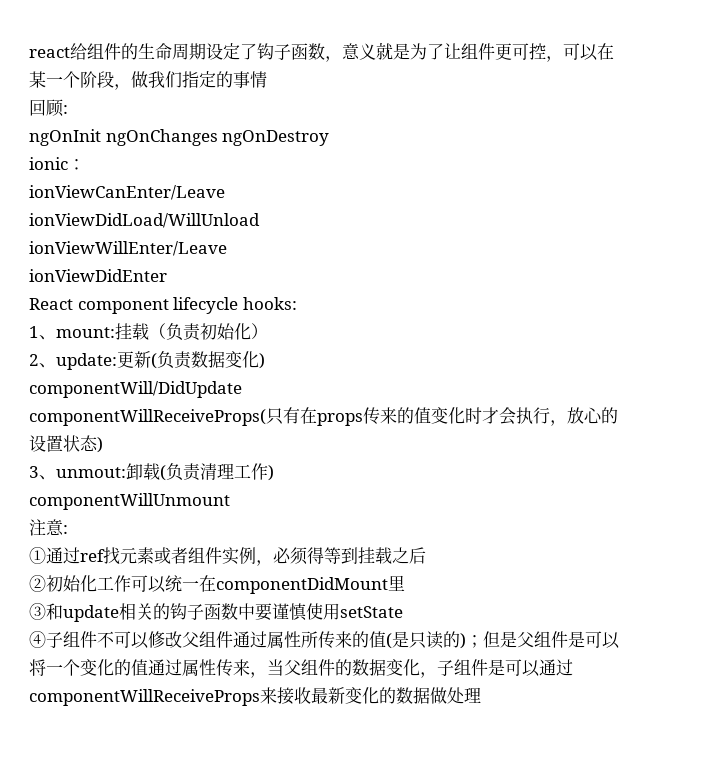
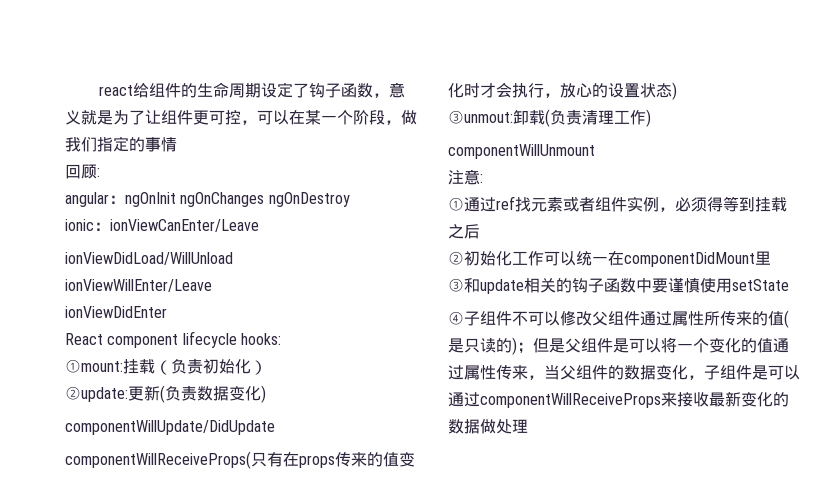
- ngOnInit ngOnChanges ngOnDestroy
+ angular：ngOnInit ngOnChanges ngOnDestroy
- ionic：
- ionViewCanEnter/Leave
+ ionic：ionViewCanEnter/Leave
- 1、mount:挂载（负责初始化）
+ ①mount:挂载（负责初始化）
- 2、update:更新(负责数据变化)
+ ②update:更新(负责数据变化)
- componentWill/DidUpdate
+ componentWillUpdate/DidUpdate
- 3、unmout:卸载(负责清理工作)
+ ③unmout:卸载(负责清理工作)

